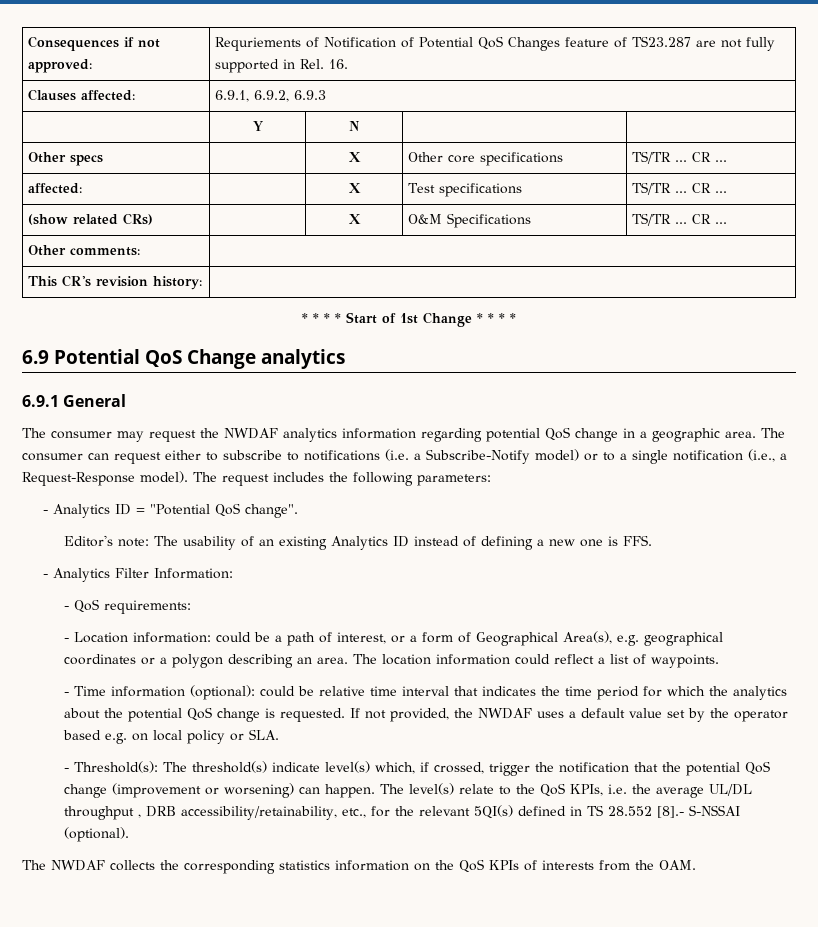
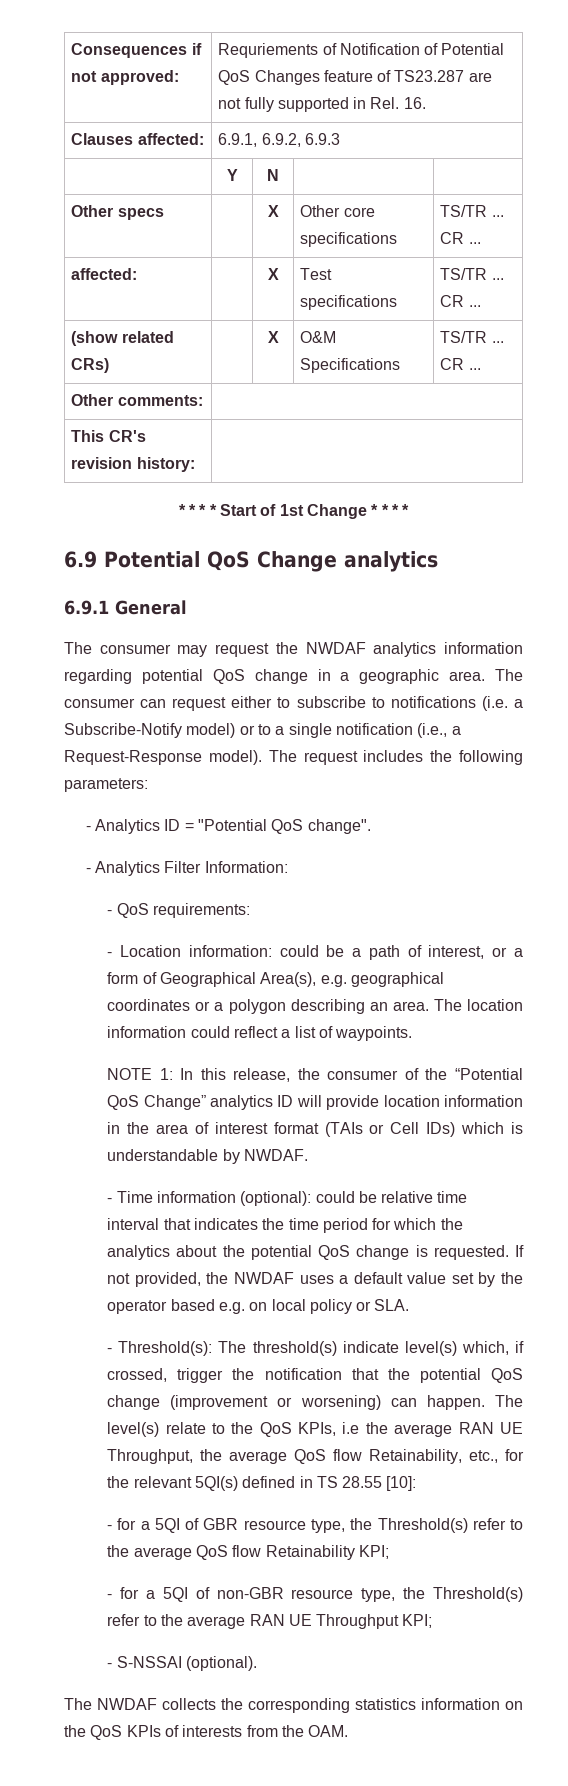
- Editor's note: The usability of an existing Analytics ID instead of defining a new one is FFS.
+ NOTE 1: In this release, the consumer of the “Potential QoS Change” analytics ID will provide location information in the area of interest format (TAIs or Cell IDs) which is understandable by NWDAF.
- The level(s) relate to the QoS KPIs, i.e. the average UL/DL throughput , DRB accessibility/retainability, etc., for the relevant 5QI(s) defined in TS 28.552 [8].- S-NSSAI (optional).
+ The level(s) relate to the QoS KPIs, i.e the average RAN UE Throughput, the average QoS flow Retainability, etc., for the relevant 5QI(s) defined in TS 28.55 [10]:
+ - for a 5QI of GBR resource type, the Threshold(s) refer to the average QoS flow Retainability KPI;
+ - for a 5QI of non-GBR resource type, the Threshold(s) refer to the average RAN UE Throughput KPI;
+ - S-NSSAI (optional).

